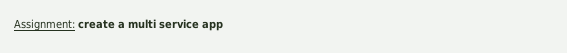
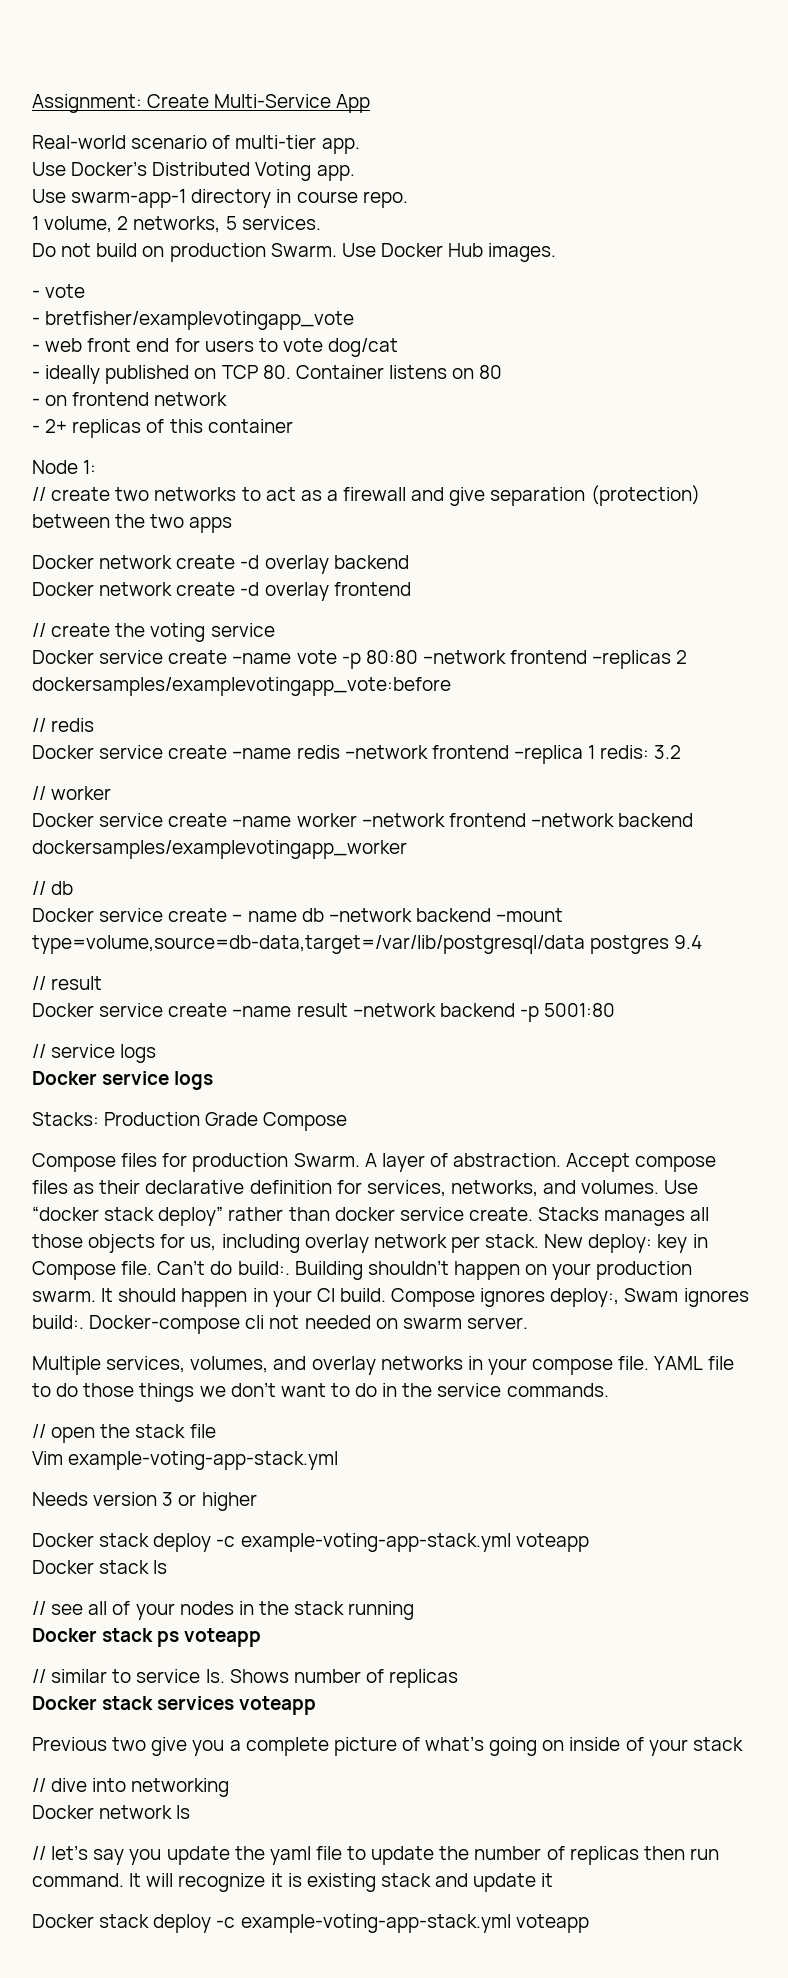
- Assignment: create a multi service app
+ Assignment: Create Multi-Service App
+ Real-world scenario of multi-tier app.
+ Use Docker’s Distributed Voting app.
+ Use swarm-app-1 directory in course repo.
+ 1 volume, 2 networks, 5 services.
+ Do not build on production Swarm. Use Docker Hub images.
+ - vote
+ - bretfisher/examplevotingapp_vote
+ - web front end for users to vote dog/cat
+ - ideally published on TCP 80. Container listens on 80
+ - on frontend network
+ - 2+ replicas of this container
+ Node 1:
+ // create two networks to act as a firewall and give separation (protection) between the two apps
+ Docker network create -d overlay backend
+ Docker network create -d overlay frontend
+ // create the voting service
+ Docker service create –name vote -p 80:80 –network frontend –replicas 2 dockersamples/examplevotingapp_vote:before
+ // redis
+ Docker service create –name redis –network frontend –replica 1 redis: 3.2
+ // worker
+ Docker service create –name worker –network frontend –network backend dockersamples/examplevotingapp_worker
+ // db
+ Docker service create – name db –network backend –mount type=volume,source=db-data,target=/var/lib/postgresql/data postgres 9.4
+ // result
+ Docker service create –name result –network backend -p 5001:80
+ // service logs
+ Docker service logs
+ Stacks: Production Grade Compose
+ Compose files for production Swarm. A layer of abstraction. Accept compose files as their declarative definition for services, networks, and volumes. Use “docker stack deploy” rather than docker service create. Stacks manages all those objects for us, including overlay network per stack. New deploy: key in Compose file. Can’t do build:. Building shouldn’t happen on your production swarm. It should happen in your CI build. Compose ignores deploy:, Swam ignores build:. Docker-compose cli not needed on swarm server.
+ Multiple services, volumes, and overlay networks in your compose file. YAML file to do those things we don’t want to do in the service commands.
+ // open the stack file
+ Vim example-voting-app-stack.yml
+ Needs version 3 or higher
+ Docker stack deploy -c example-voting-app-stack.yml voteapp
+ Docker stack ls
+ // see all of your nodes in the stack running
+ Docker stack ps voteapp
+ // similar to service ls. Shows number of replicas
+ Docker stack services voteapp
+ Previous two give you a complete picture of what’s going on inside of your stack
+ // dive into networking
+ Docker network ls
+ // let’s say you update the yaml file to update the number of replicas then run command. It will recognize it is existing stack and update it
+ Docker stack deploy -c example-voting-app-stack.yml voteapp

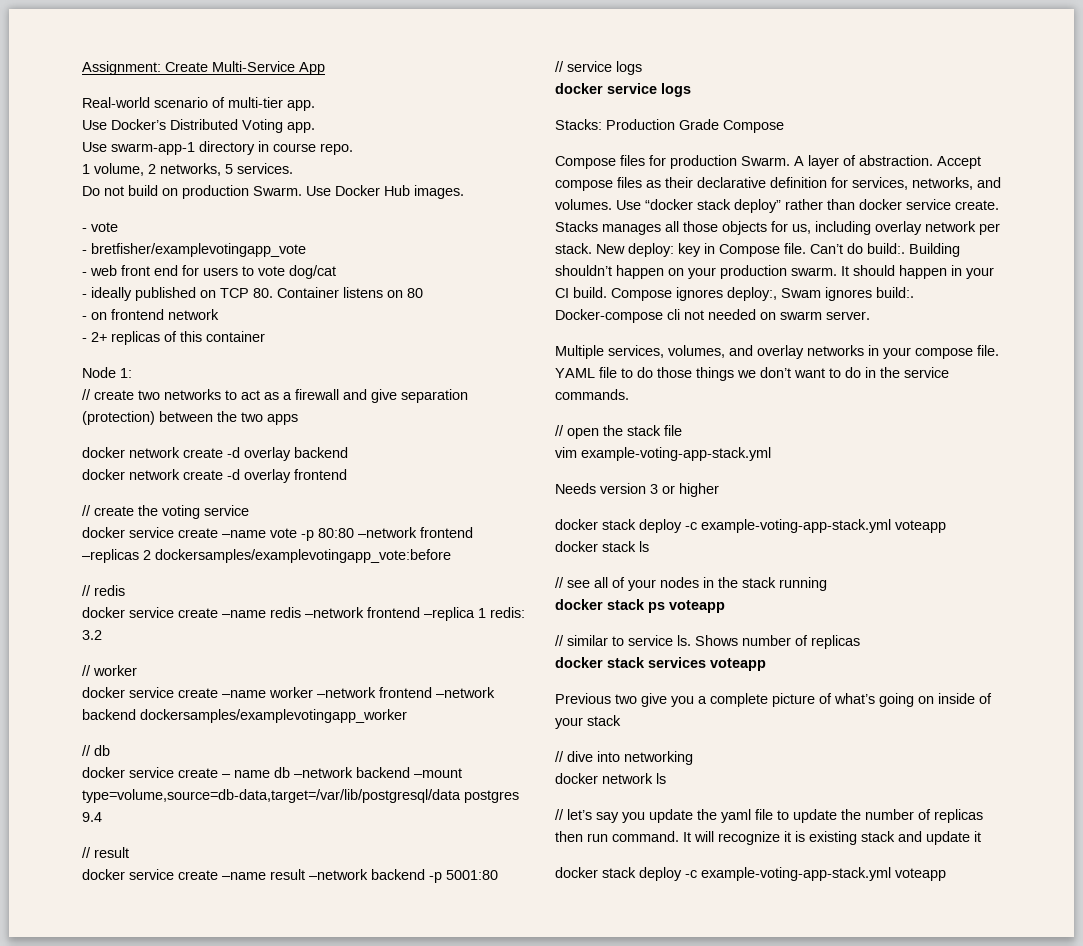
- Docker network create -d overlay backend
+ docker network create -d overlay backend
- Docker network create -d overlay frontend
+ docker network create -d overlay frontend
- Docker service create –name vote -p 80:80 –network frontend –replicas 2 dockersamples/examplevotingapp_vote:before
+ docker service create –name vote -p 80:80 –network frontend –replicas 2 dockersamples/examplevotingapp_vote:before
- Docker service create –name redis –network frontend –replica 1 redis: 3.2
+ docker service create –name redis –network frontend –replica 1 redis: 3.2
- Docker service create –name worker –network frontend –network backend dockersamples/examplevotingapp_worker
+ docker service create –name worker –network frontend –network backend dockersamples/examplevotingapp_worker
- Docker service create – name db –network backend –mount type=volume,source=db-data,target=/var/lib/postgresql/data postgres 9.4
+ docker service create – name db –network backend –mount type=volume,source=db-data,target=/var/lib/postgresql/data postgres 9.4
- Docker service create –name result –network backend -p 5001:80
+ docker service create –name result –network backend -p 5001:80
- Docker service logs
+ docker service logs
- Vim example-voting-app-stack.yml
+ vim example-voting-app-stack.yml
  Needs version 3 or higher
- Docker stack deploy -c example-voting-app-stack.yml voteapp
+ docker stack deploy -c example-voting-app-stack.yml voteapp
- Docker stack ls
+ docker stack ls
- Docker stack ps voteapp
+ docker stack ps voteapp
- Docker stack services voteapp
+ docker stack services voteapp
- Docker network ls
+ docker network ls
  It will recognize it is existing stack and update it
- Docker stack deploy -c example-voting-app-stack.yml voteapp
+ docker stack deploy -c example-voting-app-stack.yml voteapp

